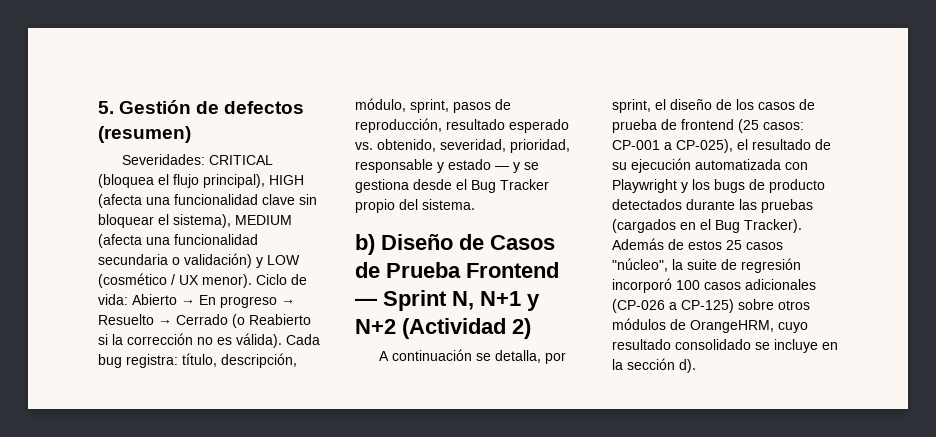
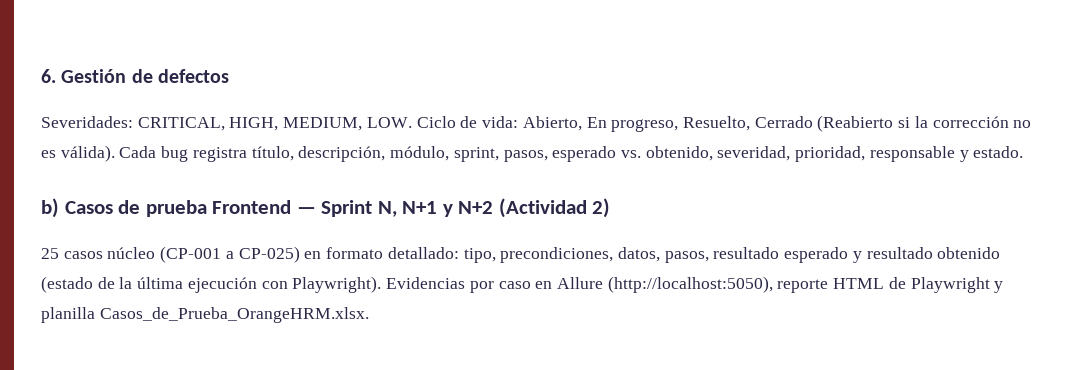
- 5. Gestión de defectos (resumen)
+ 6. Gestión de defectos
- Severidades: CRITICAL (bloquea el flujo principal), HIGH (afecta una funcionalidad clave sin bloquear el sistema), MEDIUM (afecta una funcionalidad secundaria o validación) y LOW (cosmético / UX menor). Ciclo de vida: Abierto → En progreso → Resuelto → Cerrado (o Reabierto si la corrección no es válida).
+ Severidades: CRITICAL, HIGH, MEDIUM, LOW. Ciclo de vida: Abierto, En progreso, Resuelto, Cerrado (Reabierto si la corrección no es válida).
- Cada bug registra: título, descripción, módulo, sprint, pasos de reproducción, resultado esperado vs. obtenido, severidad, prioridad, responsable y estado — y se gestiona desde el Bug Tracker propio del sistema.
+ Cada bug registra título, descripción, módulo, sprint, pasos, esperado vs. obtenido, severidad, prioridad, responsable y estado.
- b) Diseño de Casos de Prueba Frontend — Sprint N, N+1 y N+2 (Actividad 2)
+ b) Casos de prueba Frontend — Sprint N, N+1 y N+2 (Actividad 2)
- A continuación se detalla, por sprint, el diseño de los casos de prueba de frontend (25 casos: CP-001 a CP-025), el resultado de su ejecución automatizada con Playwright y los bugs de producto detectados durante las pruebas (cargados en el Bug Tracker). Además de estos 25 casos "núcleo", la suite de regresión incorporó 100 casos adicionales (CP-026 a CP-125) sobre otros módulos de OrangeHRM, cuyo resultado consolidado se incluye en la sección d).
+ 25 casos núcleo (CP-001 a CP-025) en formato detallado: tipo, precondiciones, datos, pasos, resultado esperado y resultado obtenido (estado de la última ejecución con Playwright). Evidencias por caso en Allure (http://localhost:5050), reporte HTML de Playwright y planilla Casos_de_Prueba_OrangeHRM.xlsx.

